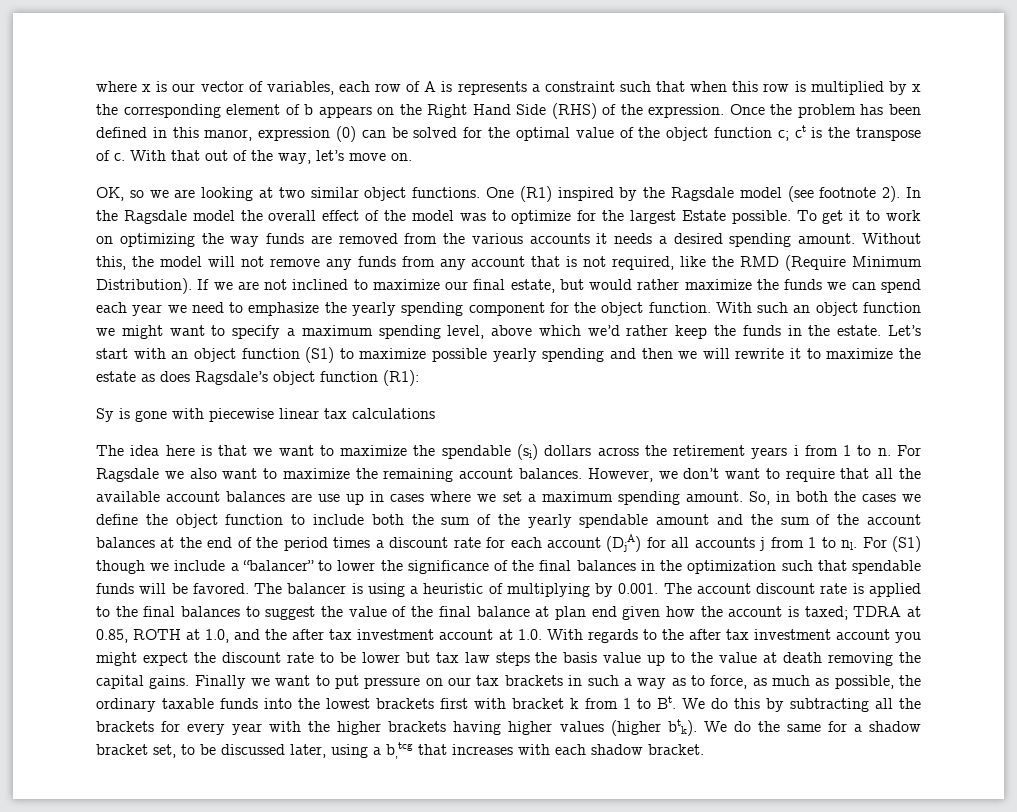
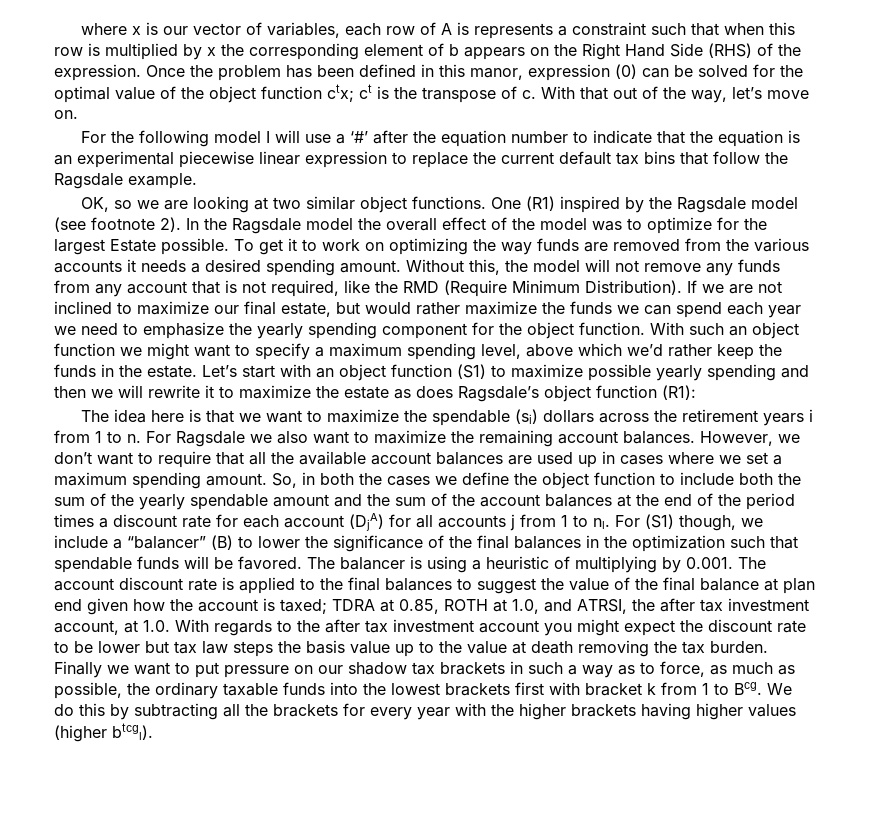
- Once the problem has been defined in this manor, expression (0) can be solved for the optimal value of the object function c; ct is the transpose of c.
+ Once the problem has been defined in this manor, expression (0) can be solved for the optimal value of the object function ctx; ct is the transpose of c.
+ For the following model I will use a ‘#’ after the equation number to indicate that the equation is an experimental piecewise linear expression to replace the current default tax bins that follow the Ragsdale example.
- Sy is gone with piecewise linear tax calculations
- However, we don’t want to require that all the available account balances are use up in cases where we set a maximum spending amount.
+ However, we don’t want to require that all the available account balances are used up in cases where we set a maximum spending amount.
- For (S1) though we include a “balancer” to lower the significance of the final balances in the optimization such that spendable funds will be favored.
+ For (S1) though, we include a “balancer” (B) to lower the significance of the final balances in the optimization such that spendable funds will be favored.
- TDRA at 0.85, ROTH at 1.0, and the after tax investment account at 1.0. With regards to the after tax investment account you might expect the discount rate to be lower but tax law steps the basis value up to the value at death removing the capital gains.
+ TDRA at 0.85, ROTH at 1.0, and ATRSI, the after tax investment account, at 1.0. With regards to the after tax investment account you might expect the discount rate to be lower but tax law steps the basis value up to the value at death removing the tax burden.
- Finally we want to put pressure on our tax brackets in such a way as to force, as much as possible, the ordinary taxable funds into the lowest brackets first with bracket k from 1 to Bt. We do this by subtracting all the brackets for every year with the higher brackets having higher values (higher btk). We do the same for a shadow bracket set, to be discussed later, using a b,tcg that increases with each shadow bracket.
+ Finally we want to put pressure on our shadow tax brackets in such a way as to force, as much as possible, the ordinary taxable funds into the lowest brackets first with bracket k from 1 to Bcg. We do this by subtracting all the brackets for every year with the higher brackets having higher values (higher btcgl).

